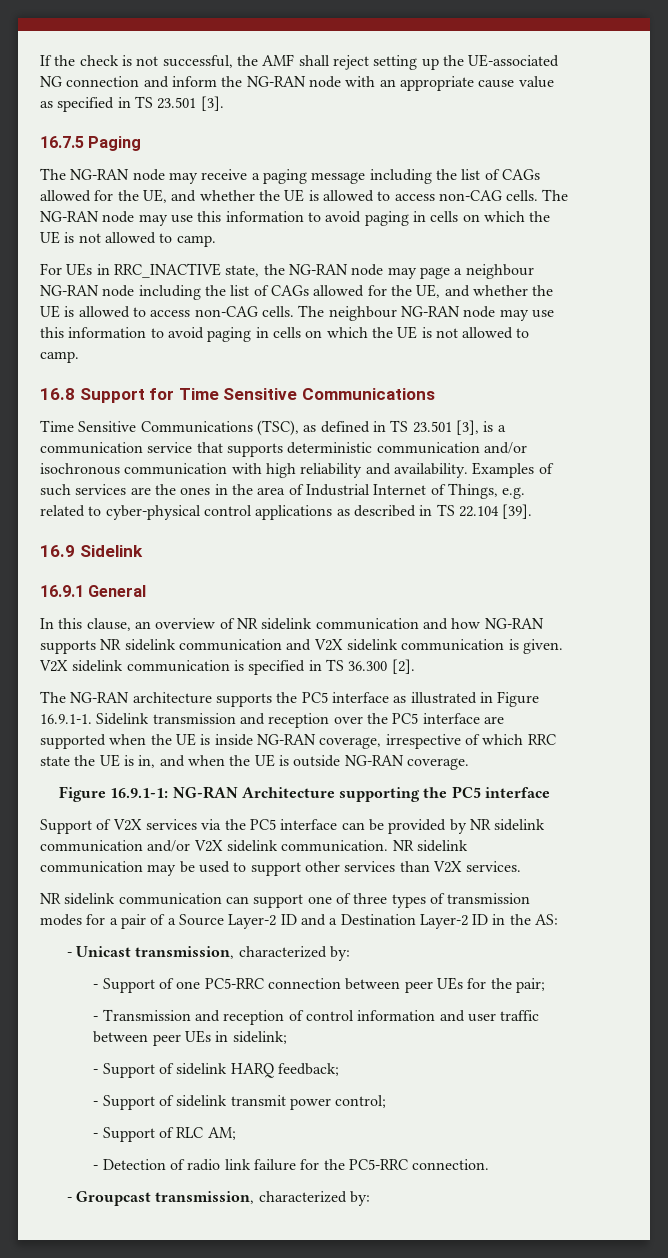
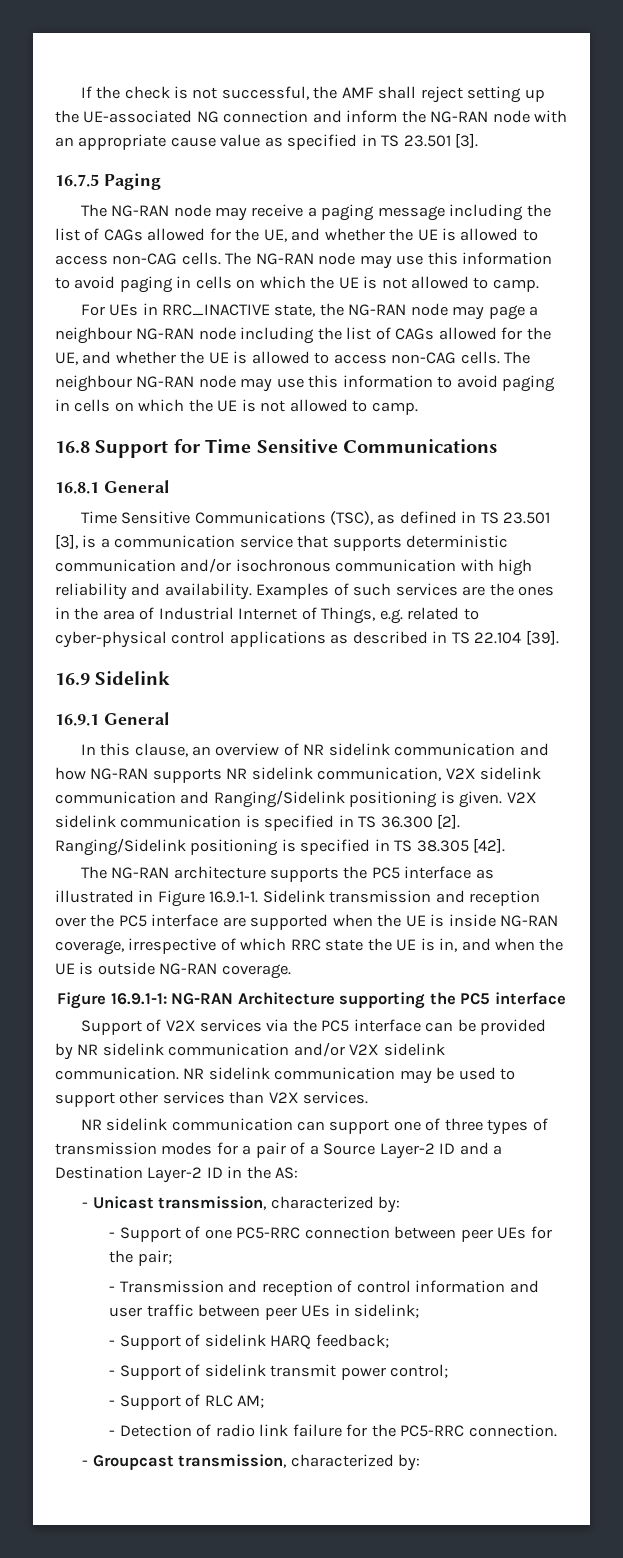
+ 16.8.1 General
- In this clause, an overview of NR sidelink communication and how NG-RAN supports NR sidelink communication and V2X sidelink communication is given.
+ In this clause, an overview of NR sidelink communication and how NG-RAN supports NR sidelink communication, V2X sidelink communication and Ranging/Sidelink positioning is given.
+ Ranging/Sidelink positioning is specified in TS 38.305 [42].

